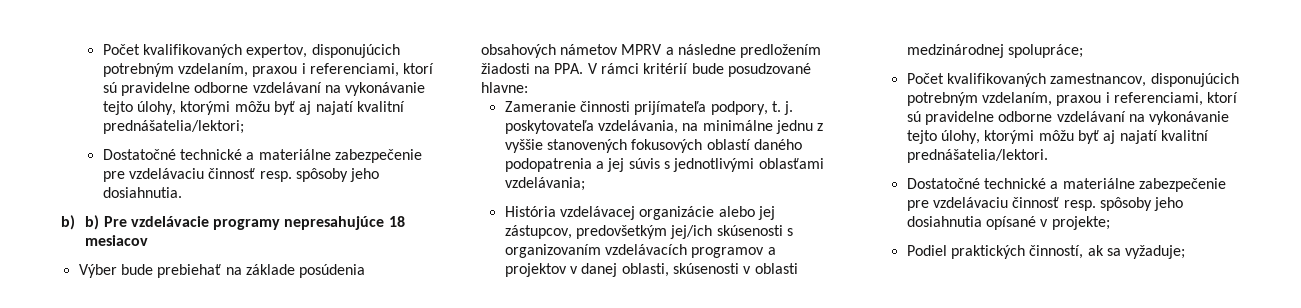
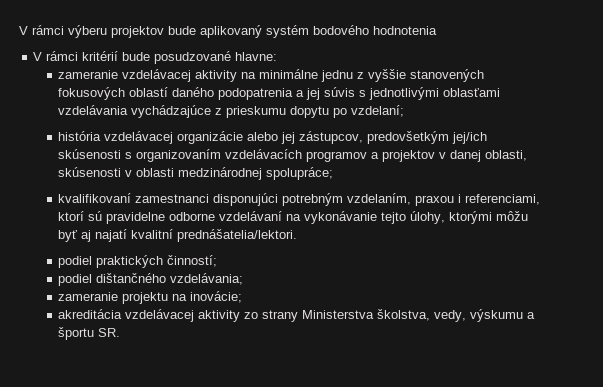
- Počet kvalifikovaných expertov, disponujúcich potrebným vzdelaním, praxou i referenciami, ktorí sú pravidelne odborne vzdelávaní na vykonávanie tejto úlohy, ktorými môžu byť aj najatí kvalitní prednášatelia/lektori;
- Dostatočné technické a materiálne zabezpečenie pre vzdelávaciu činnosť resp. spôsoby jeho dosiahnutia.
- b) b) Pre vzdelávacie programy nepresahujúce 18 mesiacov
- Výber bude prebiehať na základe posúdenia obsahových námetov MPRV a následne predložením žiadosti na PPA. V rámci kritérií bude posudzované hlavne:
+ V rámci výberu projektov bude aplikovaný systém bodového hodnotenia
+ V rámci kritérií bude posudzované hlavne:
- Zameranie činnosti prijímateľa podpory, t. j. poskytovateľa vzdelávania, na minimálne jednu z vyššie stanovených fokusových oblastí daného podopatrenia a jej súvis s jednotlivými oblasťami vzdelávania;
- História vzdelávacej organizácie alebo jej zástupcov, predovšetkým jej/ich skúsenosti s organizovaním vzdelávacích programov a projektov v danej oblasti, skúsenosti v oblasti medzinárodnej spolupráce;
+ zameranie vzdelávacej aktivity na minimálne jednu z vyššie stanovených fokusových oblastí daného podopatrenia a jej súvis s jednotlivými oblasťami vzdelávania vychádzajúce z prieskumu dopytu po vzdelaní;
+ história vzdelávacej organizácie alebo jej zástupcov, predovšetkým jej/ich skúsenosti s organizovaním vzdelávacích programov a projektov v danej oblasti, skúsenosti v oblasti medzinárodnej spolupráce;
- Počet kvalifikovaných zamestnancov, disponujúcich potrebným vzdelaním, praxou i referenciami, ktorí sú pravidelne odborne vzdelávaní na vykonávanie tejto úlohy, ktorými môžu byť aj najatí kvalitní prednášatelia/lektori.
+ kvalifikovaní zamestnanci disponujúci potrebným vzdelaním, praxou i referenciami, ktorí sú pravidelne odborne vzdelávaní na vykonávanie tejto úlohy, ktorými môžu byť aj najatí kvalitní prednášatelia/lektori.
- Dostatočné technické a materiálne zabezpečenie pre vzdelávaciu činnosť resp. spôsoby jeho dosiahnutia opísané v projekte;
- Podiel praktických činností, ak sa vyžaduje;
+ podiel praktických činností;
+ podiel dištančného vzdelávania;
+ zameranie projektu na inovácie;
+ akreditácia vzdelávacej aktivity zo strany Ministerstva školstva, vedy, výskumu a športu SR.

